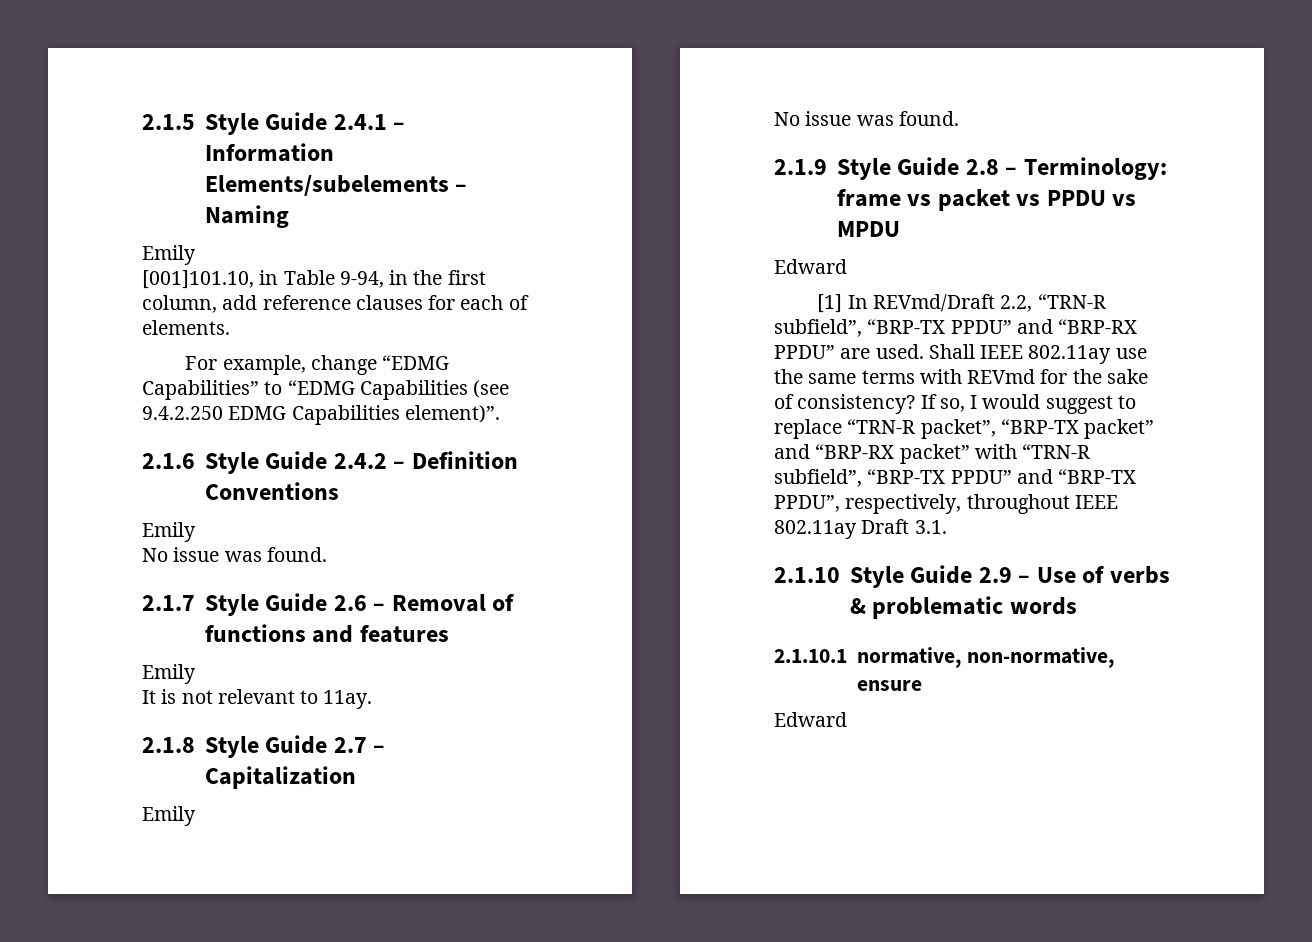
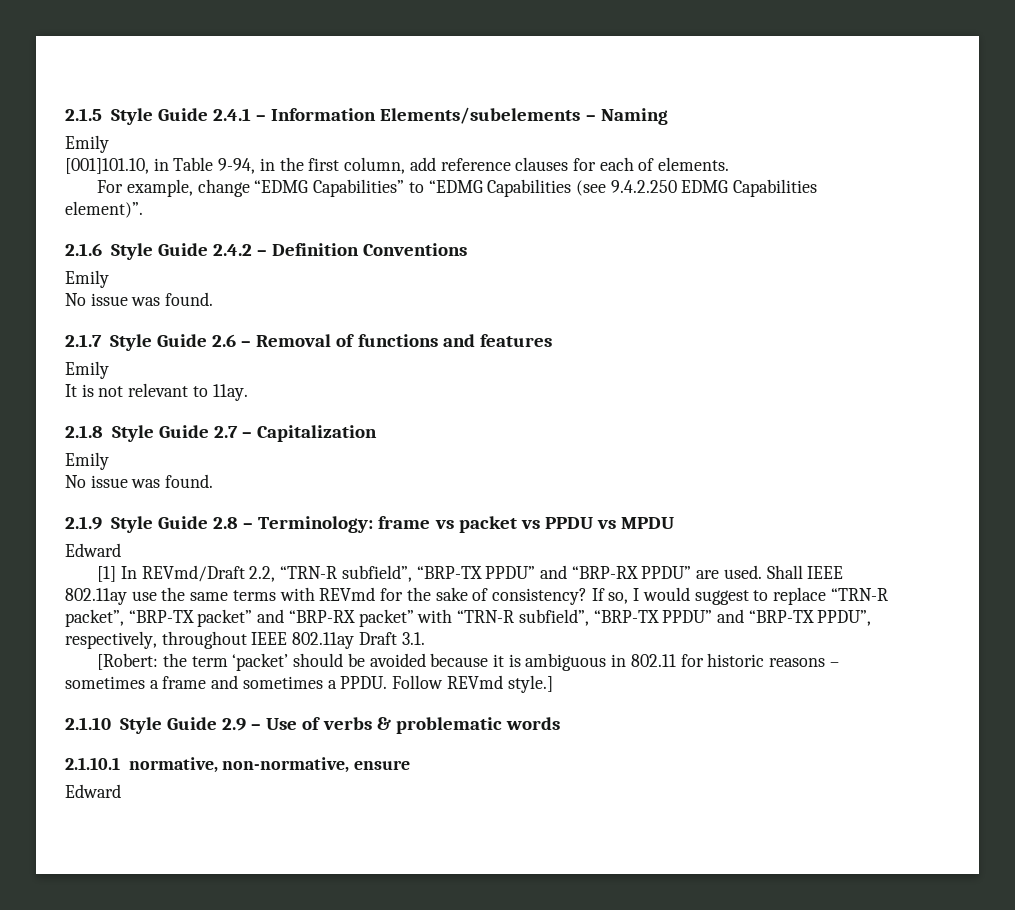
+ [Robert: the term ‘packet’ should be avoided because it is ambiguous in 802.11 for historic reasons – sometimes a frame and sometimes a PPDU. Follow REVmd style.]

